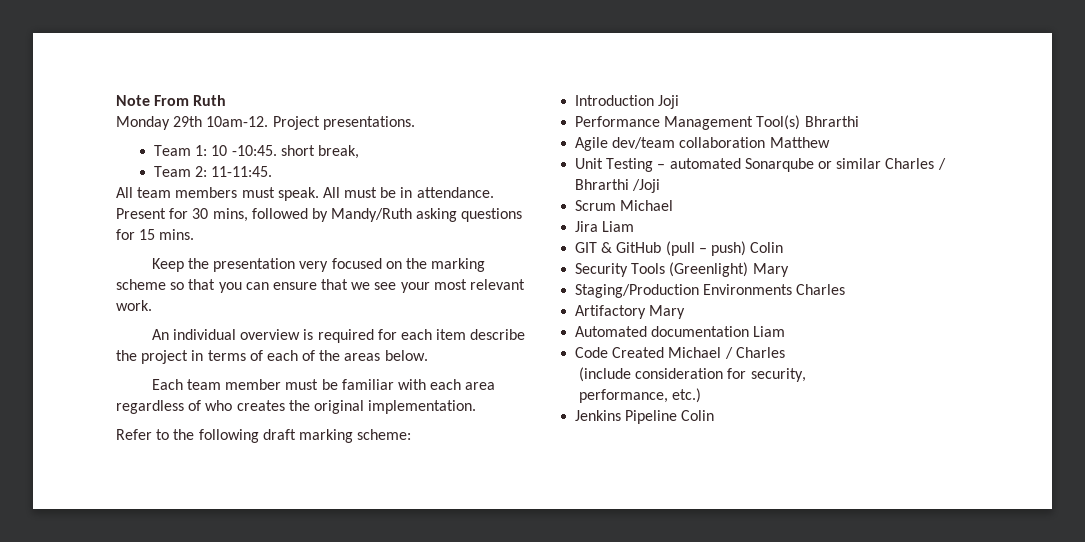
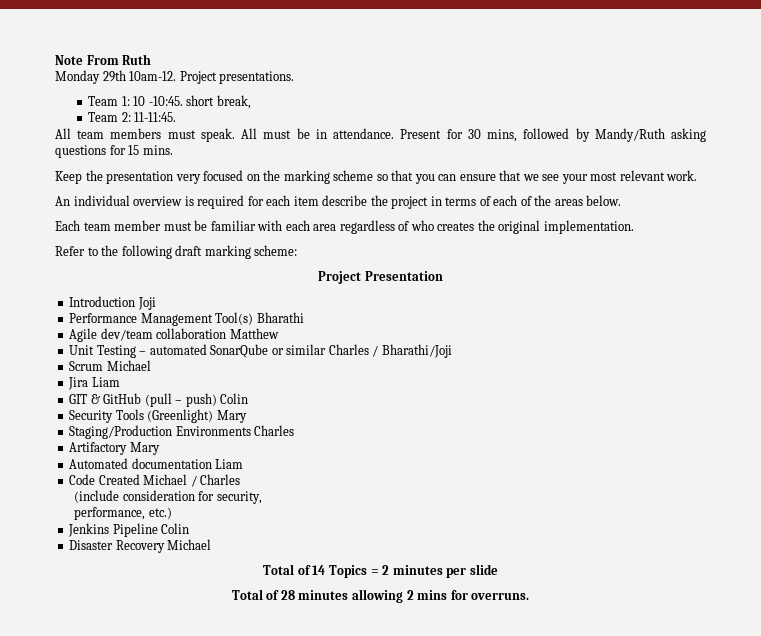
+ Project Presentation
- Performance Management Tool(s) Bhrarthi
+ Performance Management Tool(s) Bharathi
- Unit Testing – automated Sonarqube or similar Charles / Bhrarthi /Joji
+ Unit Testing – automated SonarQube or similar Charles / Bharathi/Joji
+ Disaster Recovery Michael
+ Total of 14 Topics = 2 minutes per slide
+ Total of 28 minutes allowing 2 mins for overruns.

